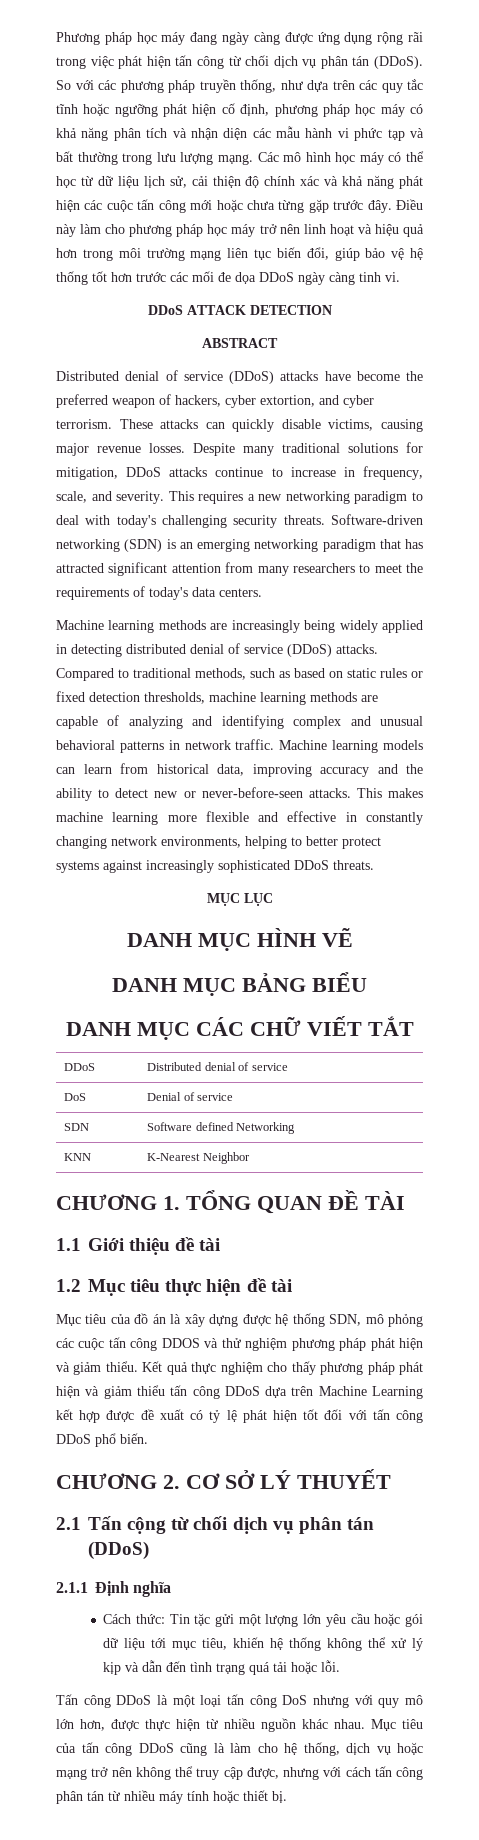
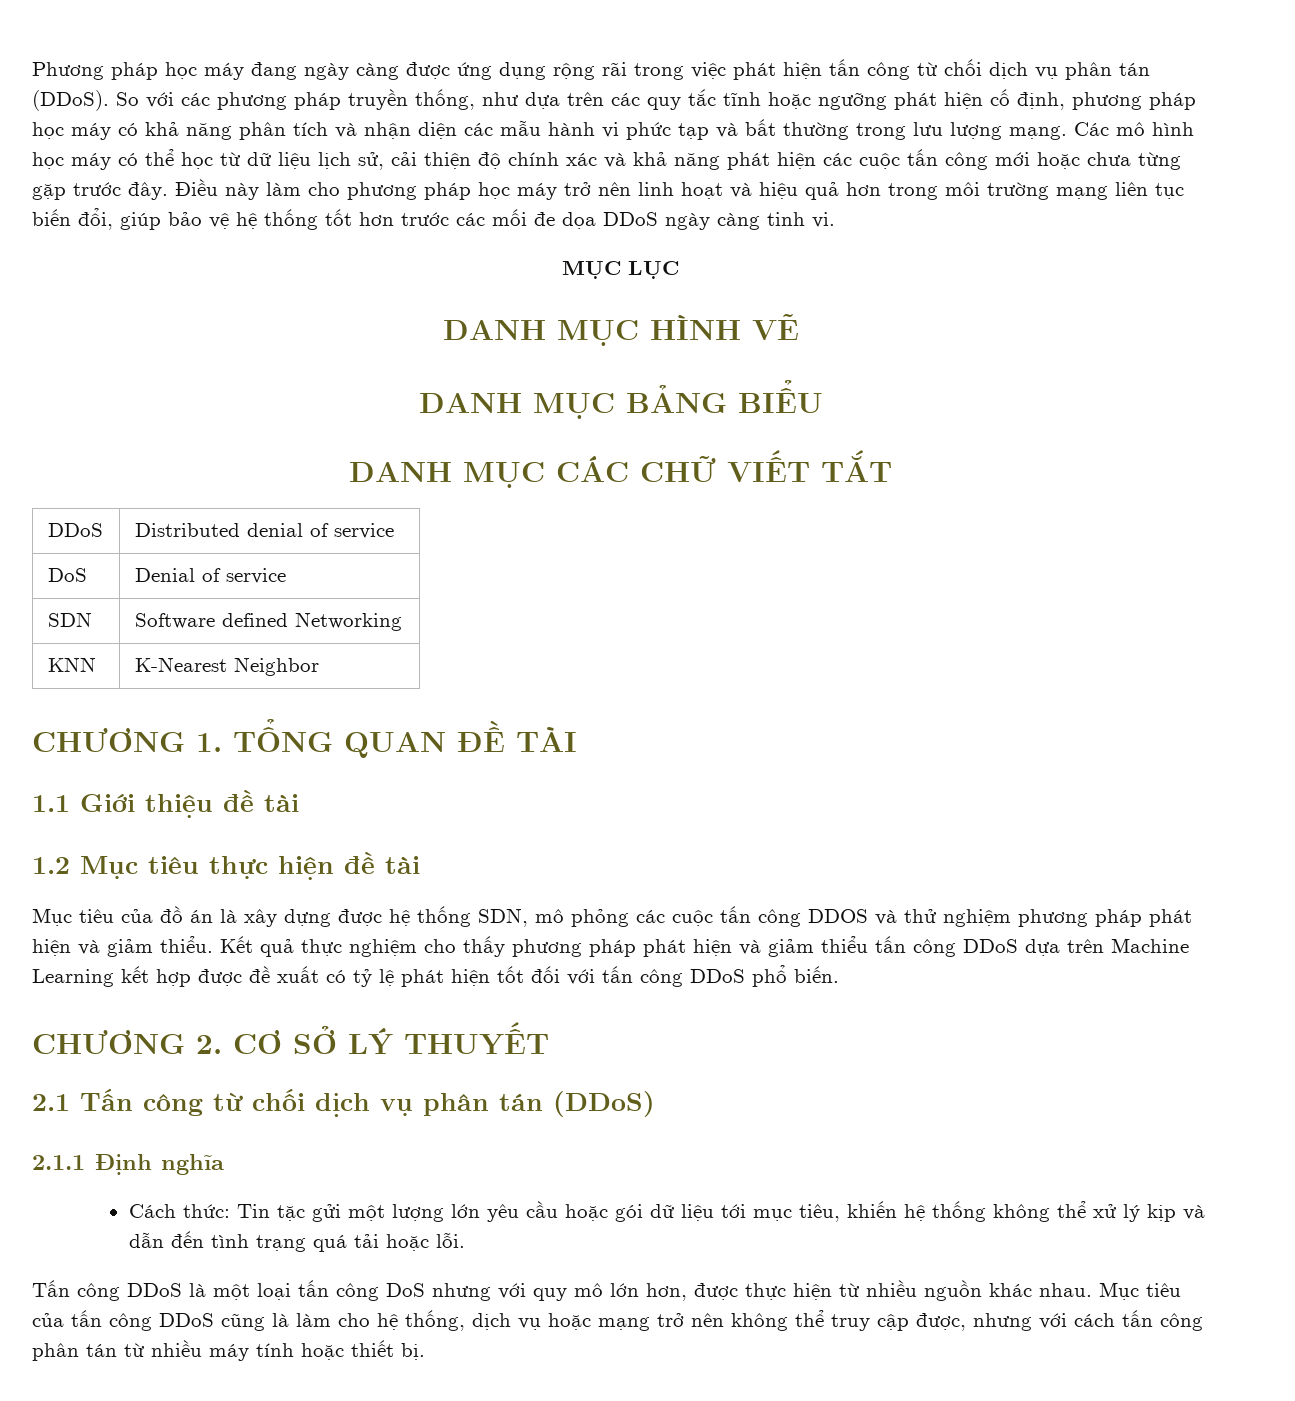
- DDoS ATTACK DETECTION
- ABSTRACT
- Distributed denial of service (DDoS) attacks have become the preferred weapon of hackers, cyber extortion, and cyber terrorism. These attacks can quickly disable victims, causing major revenue losses. Despite many traditional solutions for mitigation, DDoS attacks continue to increase in frequency, scale, and severity. This requires a new networking paradigm to deal with today's challenging security threats. Software-driven networking (SDN) is an emerging networking paradigm that has attracted significant attention from many researchers to meet the requirements of today's data centers.
- Machine learning methods are increasingly being widely applied in detecting distributed denial of service (DDoS) attacks. Compared to traditional methods, such as based on static rules or fixed detection thresholds, machine learning methods are capable of analyzing and identifying complex and unusual behavioral patterns in network traffic. Machine learning models can learn from historical data, improving accuracy and the ability to detect new or never-before-seen attacks. This makes machine learning more flexible and effective in constantly changing network environments, helping to better protect systems against increasingly sophisticated DDoS threats.
- 2.1 Tấn cộng từ chối dịch vụ phân tán (DDoS)
+ 2.1 Tấn công từ chối dịch vụ phân tán (DDoS)

